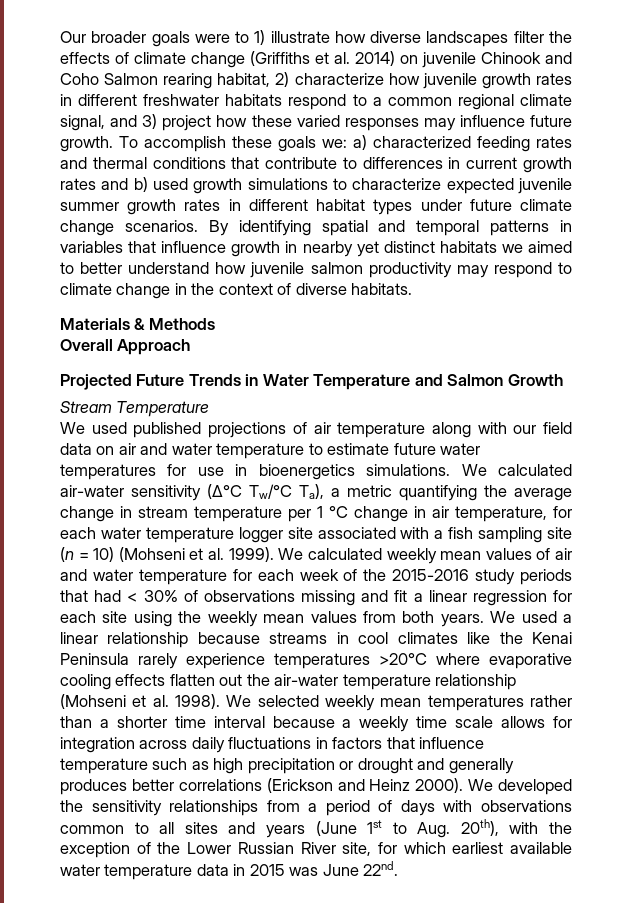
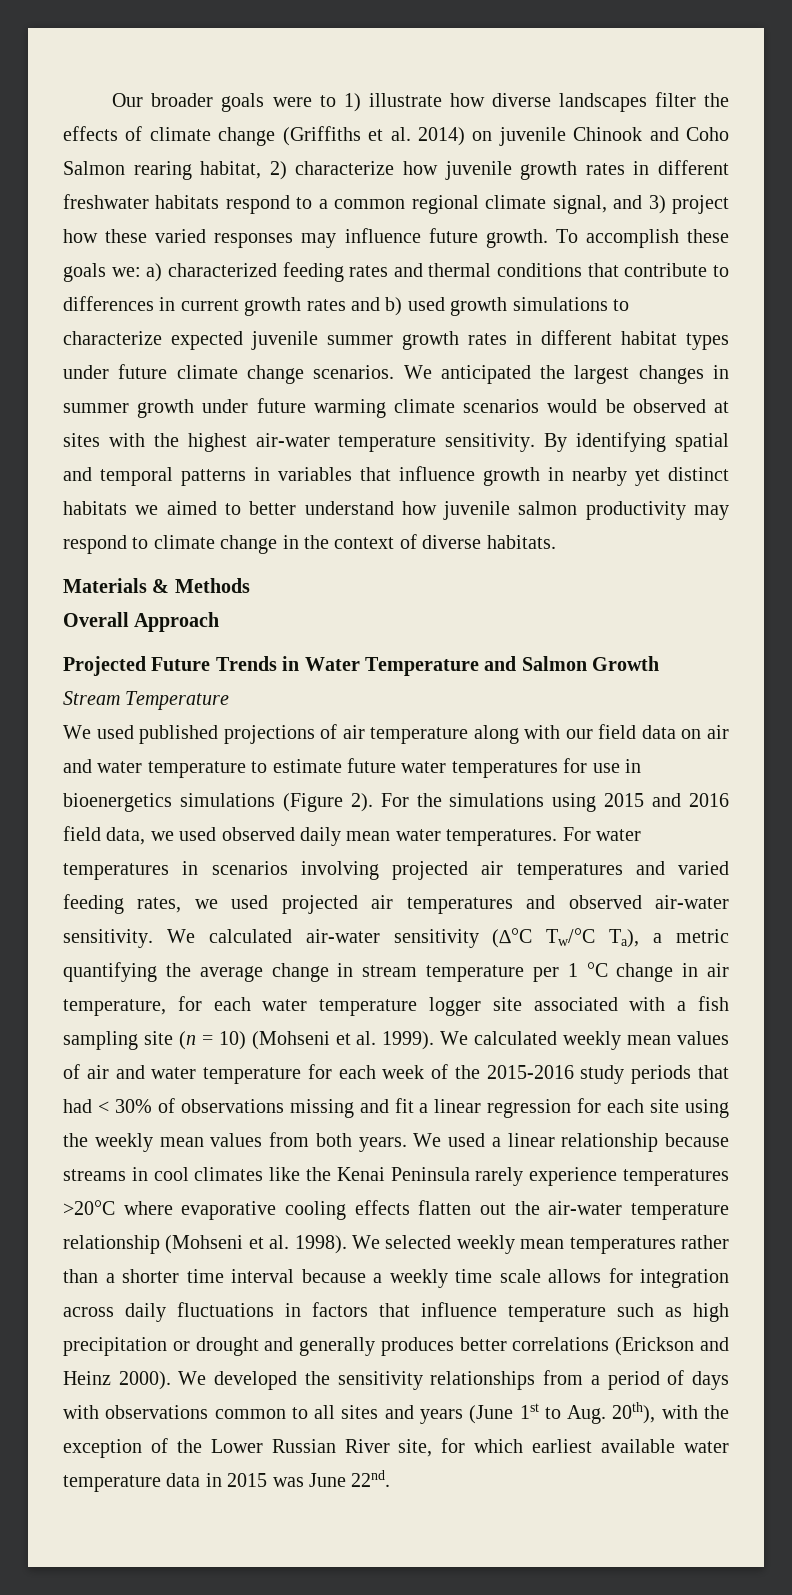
+ We anticipated the largest changes in summer growth under future warming climate scenarios would be observed at sites with the highest air-water temperature sensitivity.
- We used published projections of air temperature along with our field data on air and water temperature to estimate future water temperatures for use in bioenergetics simulations.
+ We used published projections of air temperature along with our field data on air and water temperature to estimate future water temperatures for use in bioenergetics simulations (Figure 2). For the simulations using 2015 and 2016 field data, we used observed daily mean water temperatures. For water temperatures in scenarios involving projected air temperatures and varied feeding rates, we used projected air temperatures and observed air-water sensitivity.

